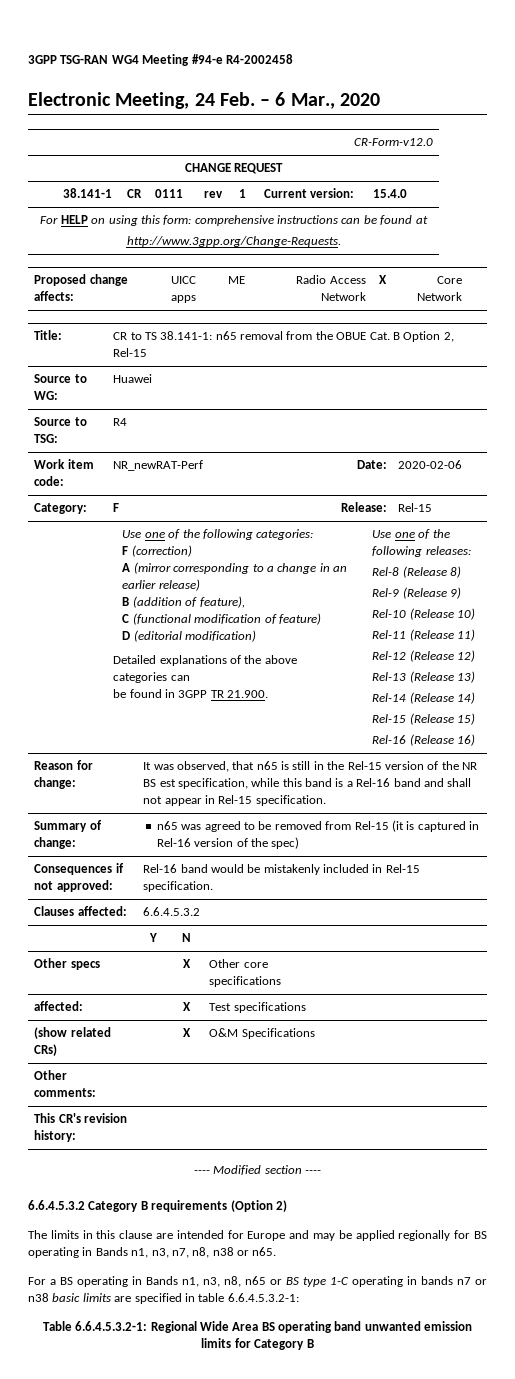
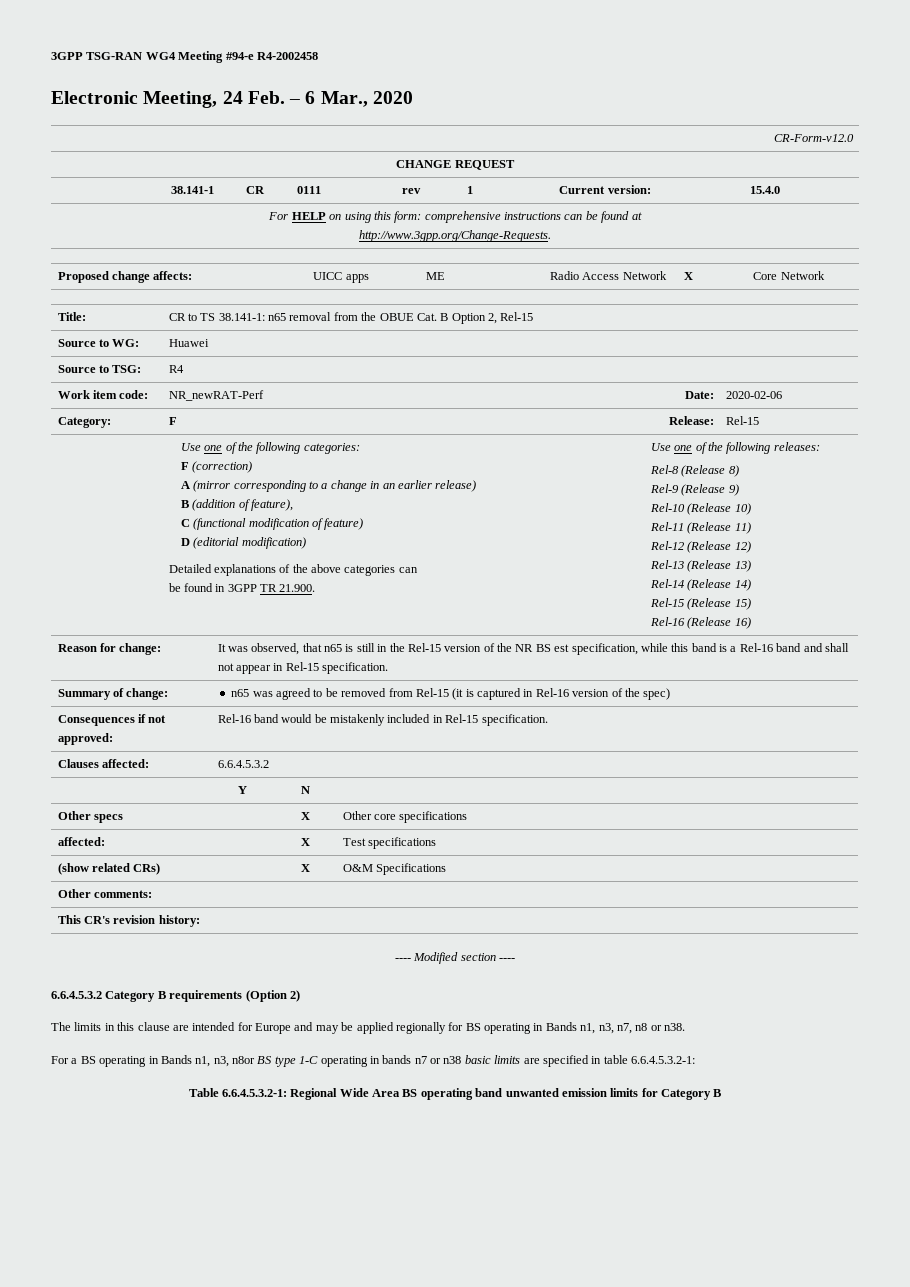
- The limits in this clause are intended for Europe and may be applied regionally for BS operating in Bands n1, n3, n7, n8, n38 or n65.
+ The limits in this clause are intended for Europe and may be applied regionally for BS operating in Bands n1, n3, n7, n8 or n38.
- For a BS operating in Bands n1, n3, n8, n65 or BS type 1-C operating in bands n7 or n38 basic limits are specified in table 6.6.4.5.3.2-1:
+ For a BS operating in Bands n1, n3, n8or BS type 1-C operating in bands n7 or n38 basic limits are specified in table 6.6.4.5.3.2-1:

